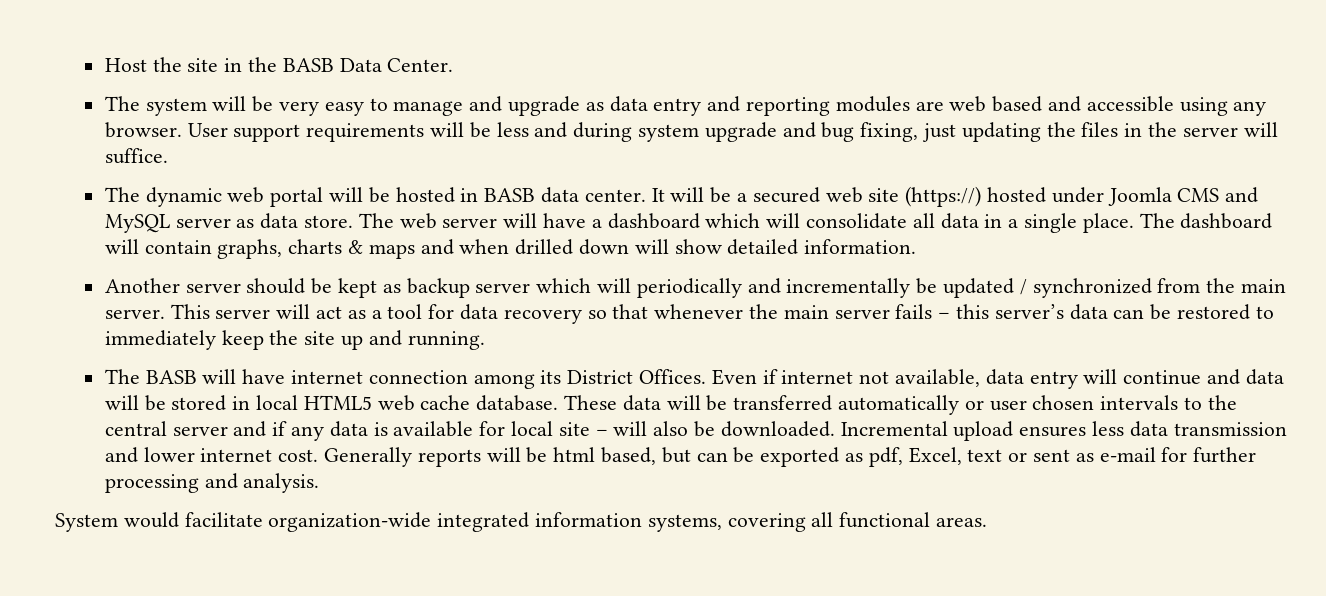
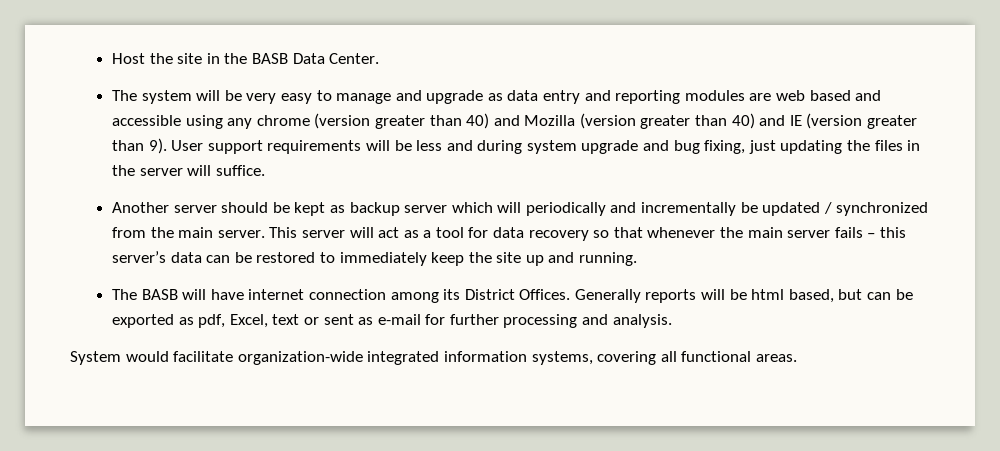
- The system will be very easy to manage and upgrade as data entry and reporting modules are web based and accessible using any browser.
+ The system will be very easy to manage and upgrade as data entry and reporting modules are web based and accessible using any chrome (version greater than 40) and Mozilla (version greater than 40) and IE (version greater than 9).
- The dynamic web portal will be hosted in BASB data center. It will be a secured web site (https://) hosted under Joomla CMS and MySQL server as data store. The web server will have a dashboard which will consolidate all data in a single place. The dashboard will contain graphs, charts & maps and when drilled down will show detailed information.
- Even if internet not available, data entry will continue and data will be stored in local HTML5 web cache database. These data will be transferred automatically or user chosen intervals to the central server and if any data is available for local site – will also be downloaded. Incremental upload ensures less data transmission and lower internet cost.

